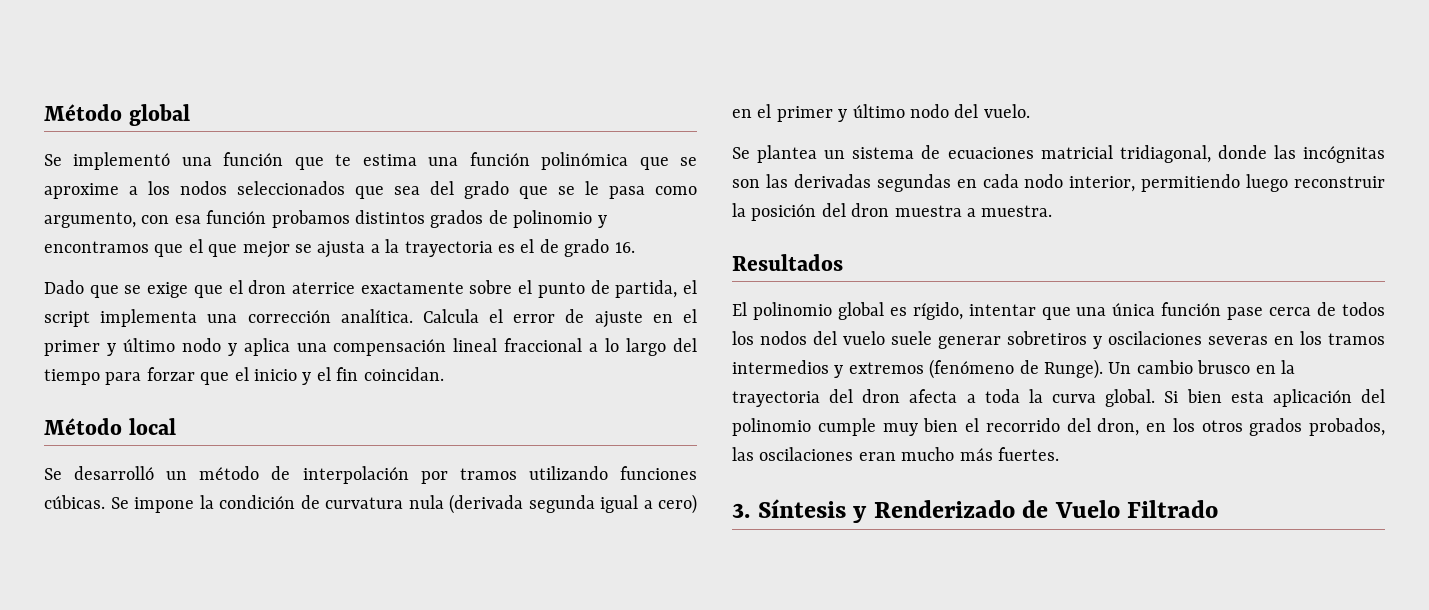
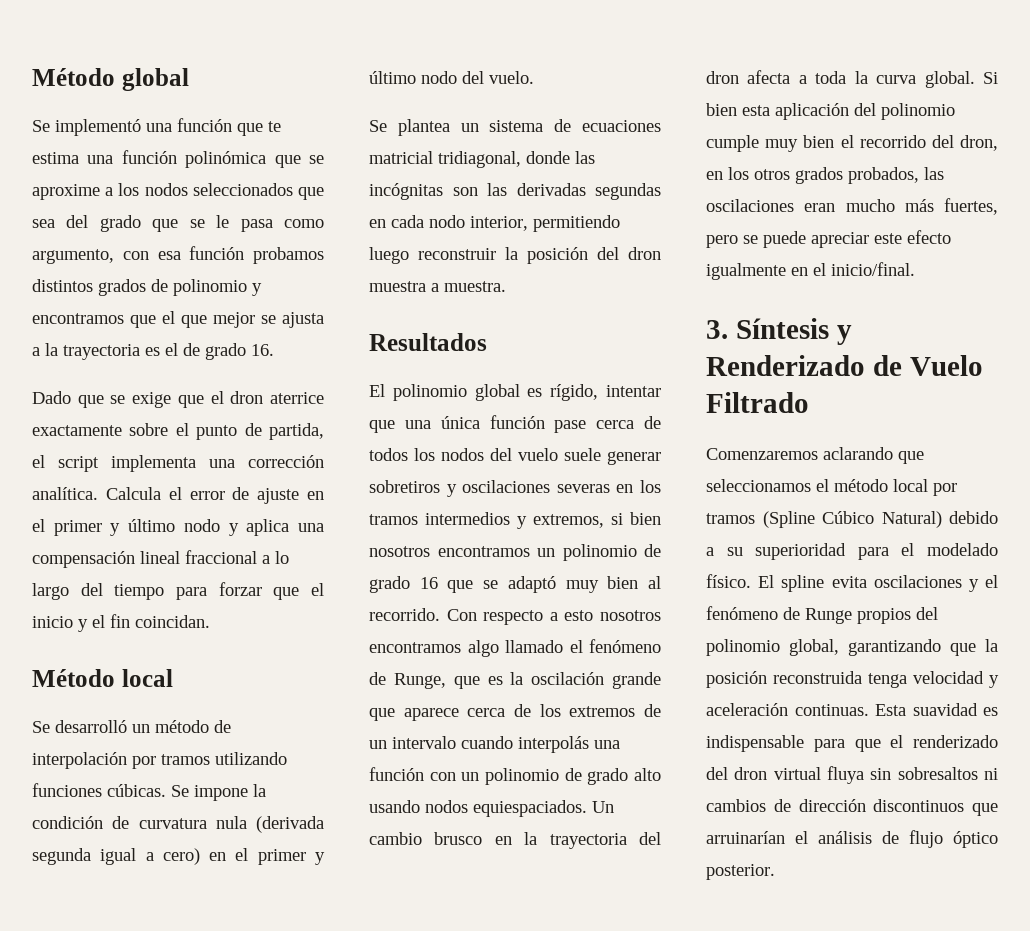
- El polinomio global es rígido, intentar que una única función pase cerca de todos los nodos del vuelo suele generar sobretiros y oscilaciones severas en los tramos intermedios y extremos (fenómeno de Runge).
+ El polinomio global es rígido, intentar que una única función pase cerca de todos los nodos del vuelo suele generar sobretiros y oscilaciones severas en los tramos intermedios y extremos, si bien nosotros encontramos un polinomio de grado 16 que se adaptó muy bien al recorrido. Con respecto a esto nosotros encontramos algo llamado el fenómeno de Runge, que es la oscilación grande que aparece cerca de los extremos de un intervalo cuando interpolás una función con un polinomio de grado alto usando nodos equiespaciados.
- Si bien esta aplicación del polinomio cumple muy bien el recorrido del dron, en los otros grados probados, las oscilaciones eran mucho más fuertes.
+ Si bien esta aplicación del polinomio cumple muy bien el recorrido del dron, en los otros grados probados, las oscilaciones eran mucho más fuertes, pero se puede apreciar este efecto igualmente en el inicio/final.
+ Comenzaremos aclarando que seleccionamos el método local por tramos (Spline Cúbico Natural) debido a su superioridad para el modelado físico. El spline evita oscilaciones y el fenómeno de Runge propios del polinomio global, garantizando que la posición reconstruida tenga velocidad y aceleración continuas. Esta suavidad es indispensable para que el renderizado del dron virtual fluya sin sobresaltos ni cambios de dirección discontinuos que arruinarían el análisis de flujo óptico posterior.

